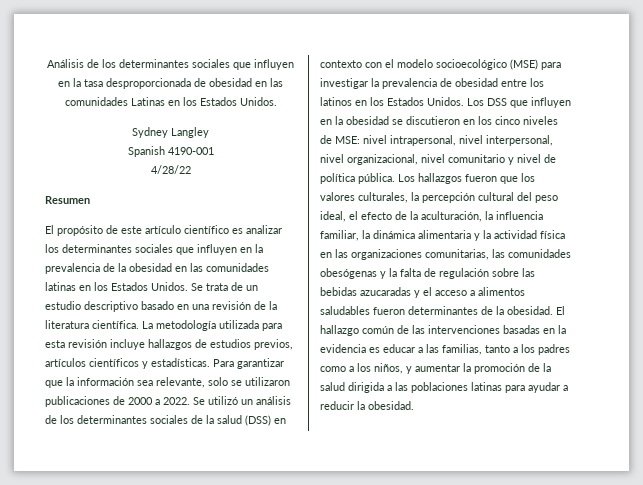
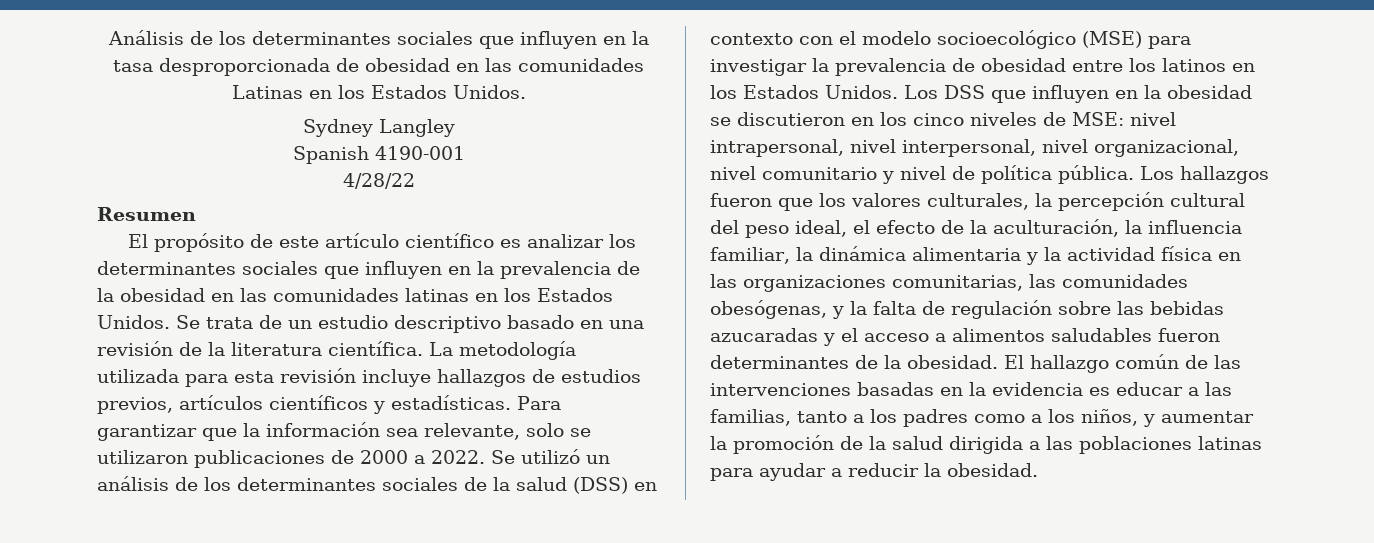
- Los hallazgos fueron que los valores culturales, la percepción cultural del peso ideal, el efecto de la aculturación, la influencia familiar, la dinámica alimentaria y la actividad física en las organizaciones comunitarias, las comunidades obesógenas y la falta de regulación sobre las bebidas azucaradas y el acceso a alimentos saludables fueron determinantes de la obesidad.
+ Los hallazgos fueron que los valores culturales, la percepción cultural del peso ideal, el efecto de la aculturación, la influencia familiar, la dinámica alimentaria y la actividad física en las organizaciones comunitarias, las comunidades obesógenas, y la falta de regulación sobre las bebidas azucaradas y el acceso a alimentos saludables fueron determinantes de la obesidad.

